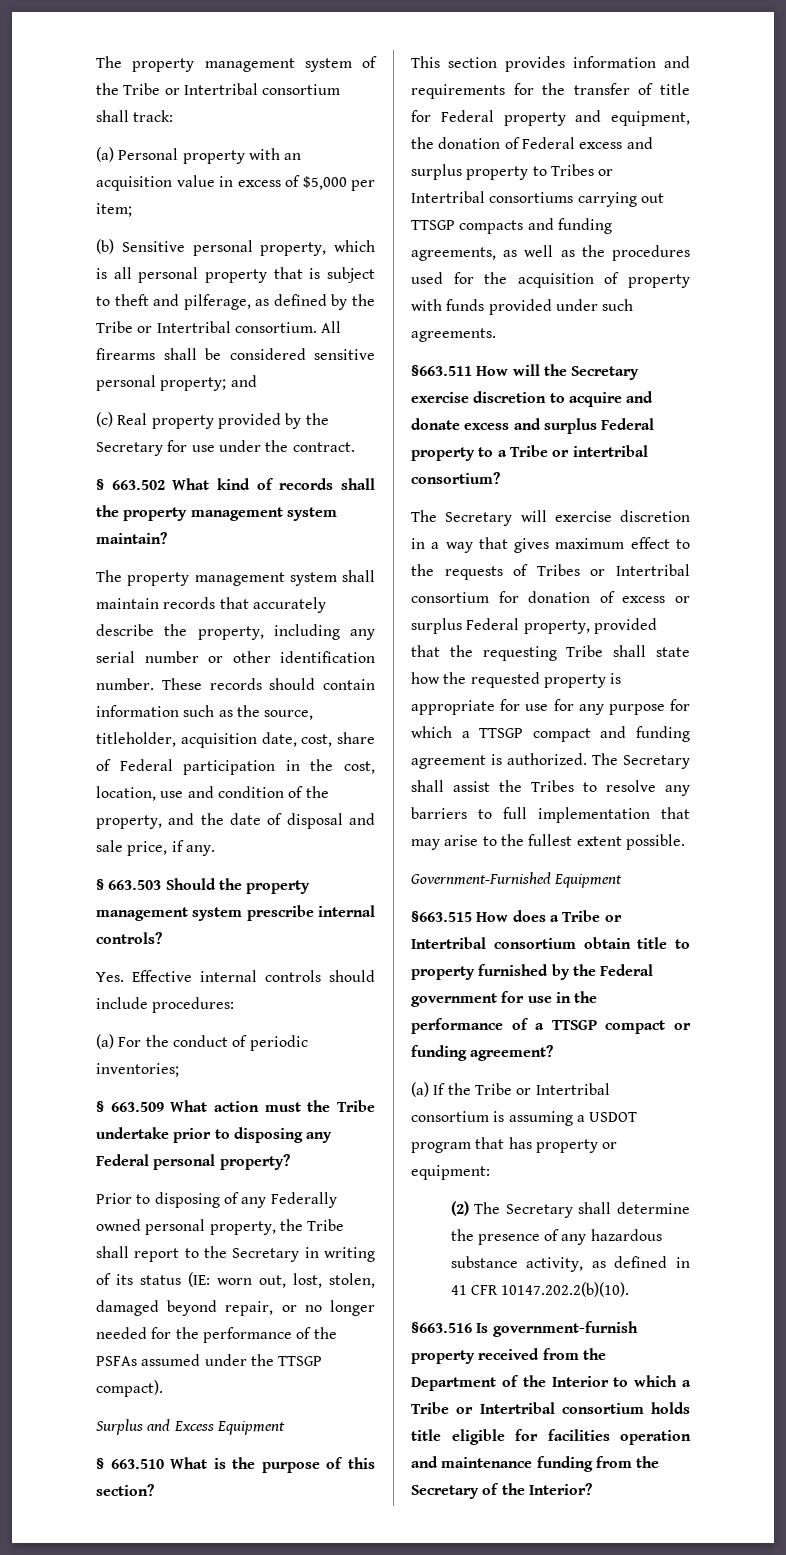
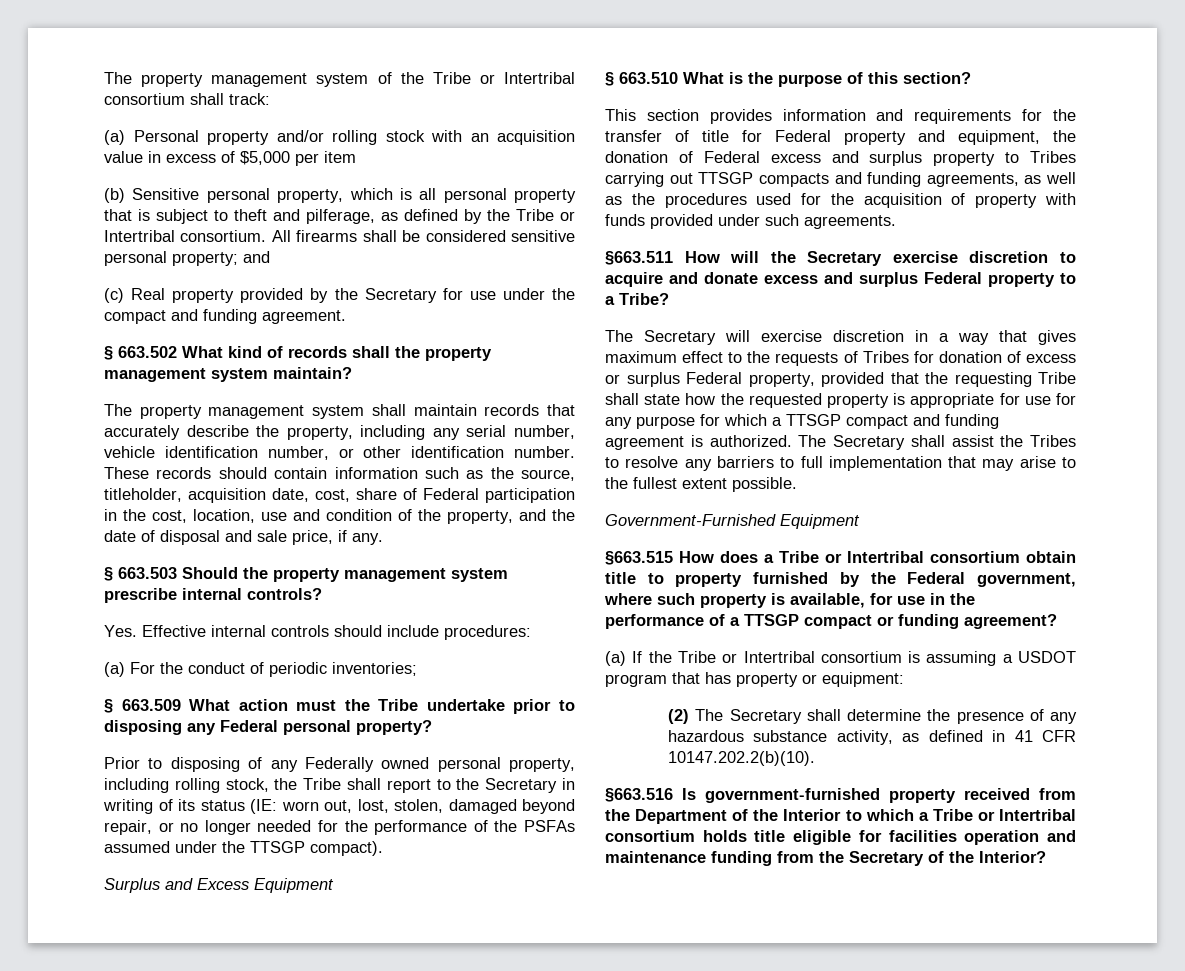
- (a) Personal property with an acquisition value in excess of $5,000 per item;
+ (a) Personal property and/or rolling stock with an acquisition value in excess of $5,000 per item
- (c) Real property provided by the Secretary for use under the contract.
+ (c) Real property provided by the Secretary for use under the compact and funding agreement.
- The property management system shall maintain records that accurately describe the property, including any serial number or other identification number.
+ The property management system shall maintain records that accurately describe the property, including any serial number, vehicle identification number, or other identification number.
- Prior to disposing of any Federally owned personal property, the Tribe shall report to the Secretary in writing of its status (IE: worn out, lost, stolen, damaged beyond repair, or no longer needed for the performance of the PSFAs assumed under the TTSGP compact).
+ Prior to disposing of any Federally owned personal property, including rolling stock, the Tribe shall report to the Secretary in writing of its status (IE: worn out, lost, stolen, damaged beyond repair, or no longer needed for the performance of the PSFAs assumed under the TTSGP compact).
- This section provides information and requirements for the transfer of title for Federal property and equipment, the donation of Federal excess and surplus property to Tribes or Intertribal consortiums carrying out TTSGP compacts and funding agreements, as well as the procedures used for the acquisition of property with funds provided under such agreements.
+ This section provides information and requirements for the transfer of title for Federal property and equipment, the donation of Federal excess and surplus property to Tribes carrying out TTSGP compacts and funding agreements, as well as the procedures used for the acquisition of property with funds provided under such agreements.
- §663.511 How will the Secretary exercise discretion to acquire and donate excess and surplus Federal property to a Tribe or intertribal consortium?
+ §663.511 How will the Secretary exercise discretion to acquire and donate excess and surplus Federal property to a Tribe?
- The Secretary will exercise discretion in a way that gives maximum effect to the requests of Tribes or Intertribal consortium for donation of excess or surplus Federal property, provided that the requesting Tribe shall state how the requested property is appropriate for use for any purpose for which a TTSGP compact and funding agreement is authorized.
+ The Secretary will exercise discretion in a way that gives maximum effect to the requests of Tribes for donation of excess or surplus Federal property, provided that the requesting Tribe shall state how the requested property is appropriate for use for any purpose for which a TTSGP compact and funding agreement is authorized.
- §663.515 How does a Tribe or Intertribal consortium obtain title to property furnished by the Federal government for use in the performance of a TTSGP compact or funding agreement?
+ §663.515 How does a Tribe or Intertribal consortium obtain title to property furnished by the Federal government, where such property is available, for use in the performance of a TTSGP compact or funding agreement?
- §663.516 Is government-furnish property received from the Department of the Interior to which a Tribe or Intertribal consortium holds title eligible for facilities operation and maintenance funding from the Secretary of the Interior?
+ §663.516 Is government-furnished property received from the Department of the Interior to which a Tribe or Intertribal consortium holds title eligible for facilities operation and maintenance funding from the Secretary of the Interior?

